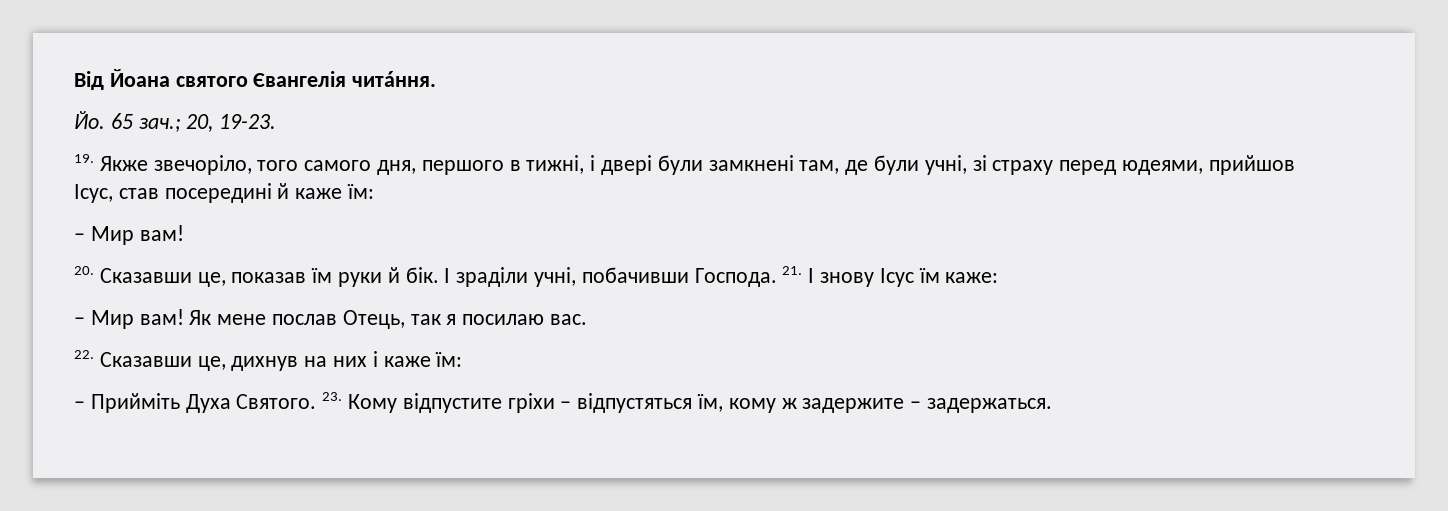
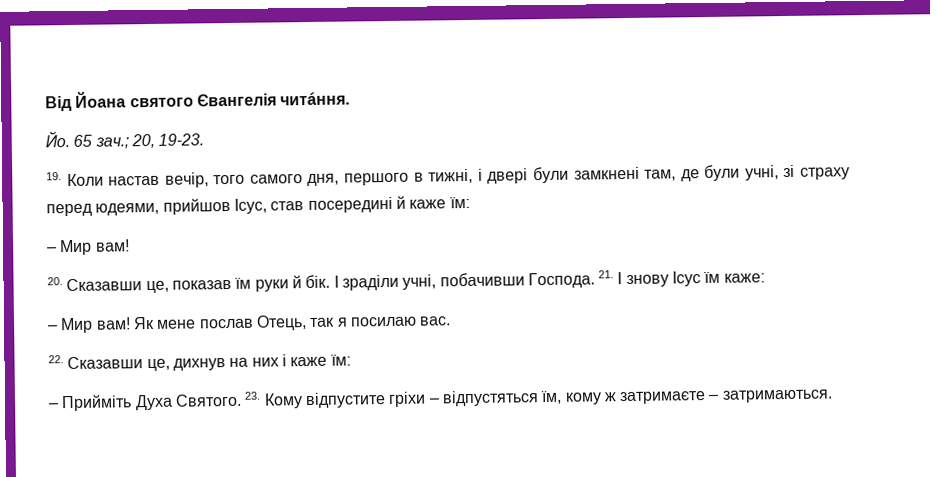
- 19. Якже звечоріло, того самого дня, першого в тижні, і двері були замкнені там, де були учні, зі страху перед юдеями, прийшов Ісус, став посередині й каже їм:
+ 19. Коли настав вечір, того самого дня, першого в тижні, і двері були замкнені там, де були учні, зі страху перед юдеями, прийшов Ісус, став посередині й каже їм:
- 23. Кому відпустите гріхи – відпустяться їм, кому ж задержите – задержаться.
+ 23. Кому відпустите гріхи – відпустяться їм, кому ж затримаєте – затримаються.

